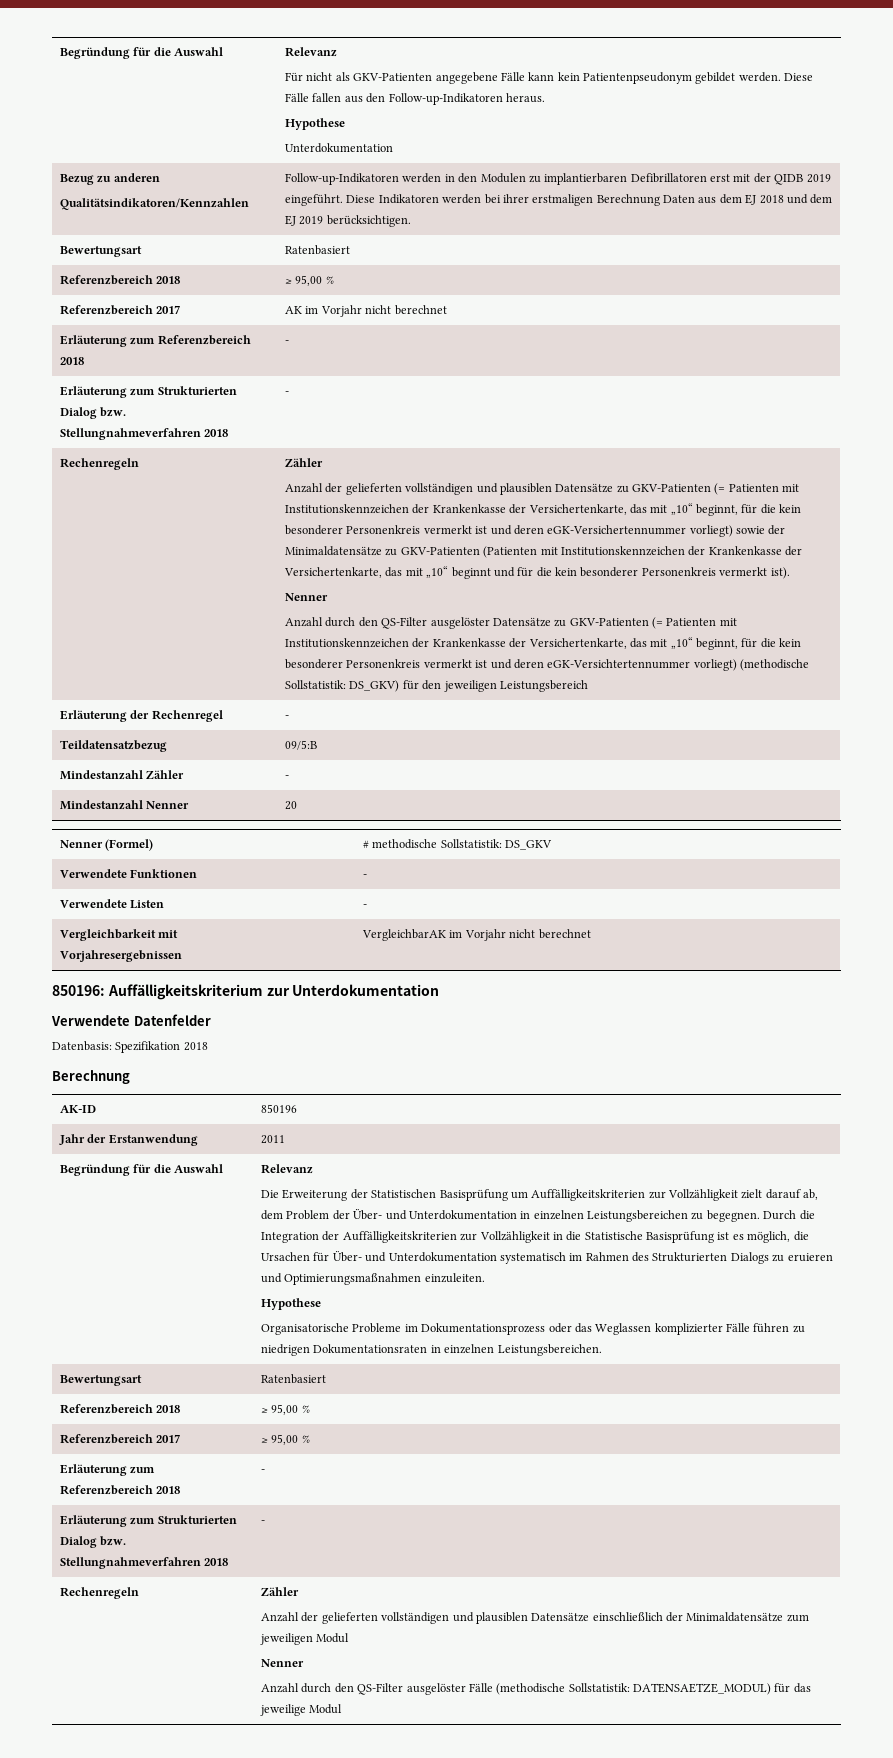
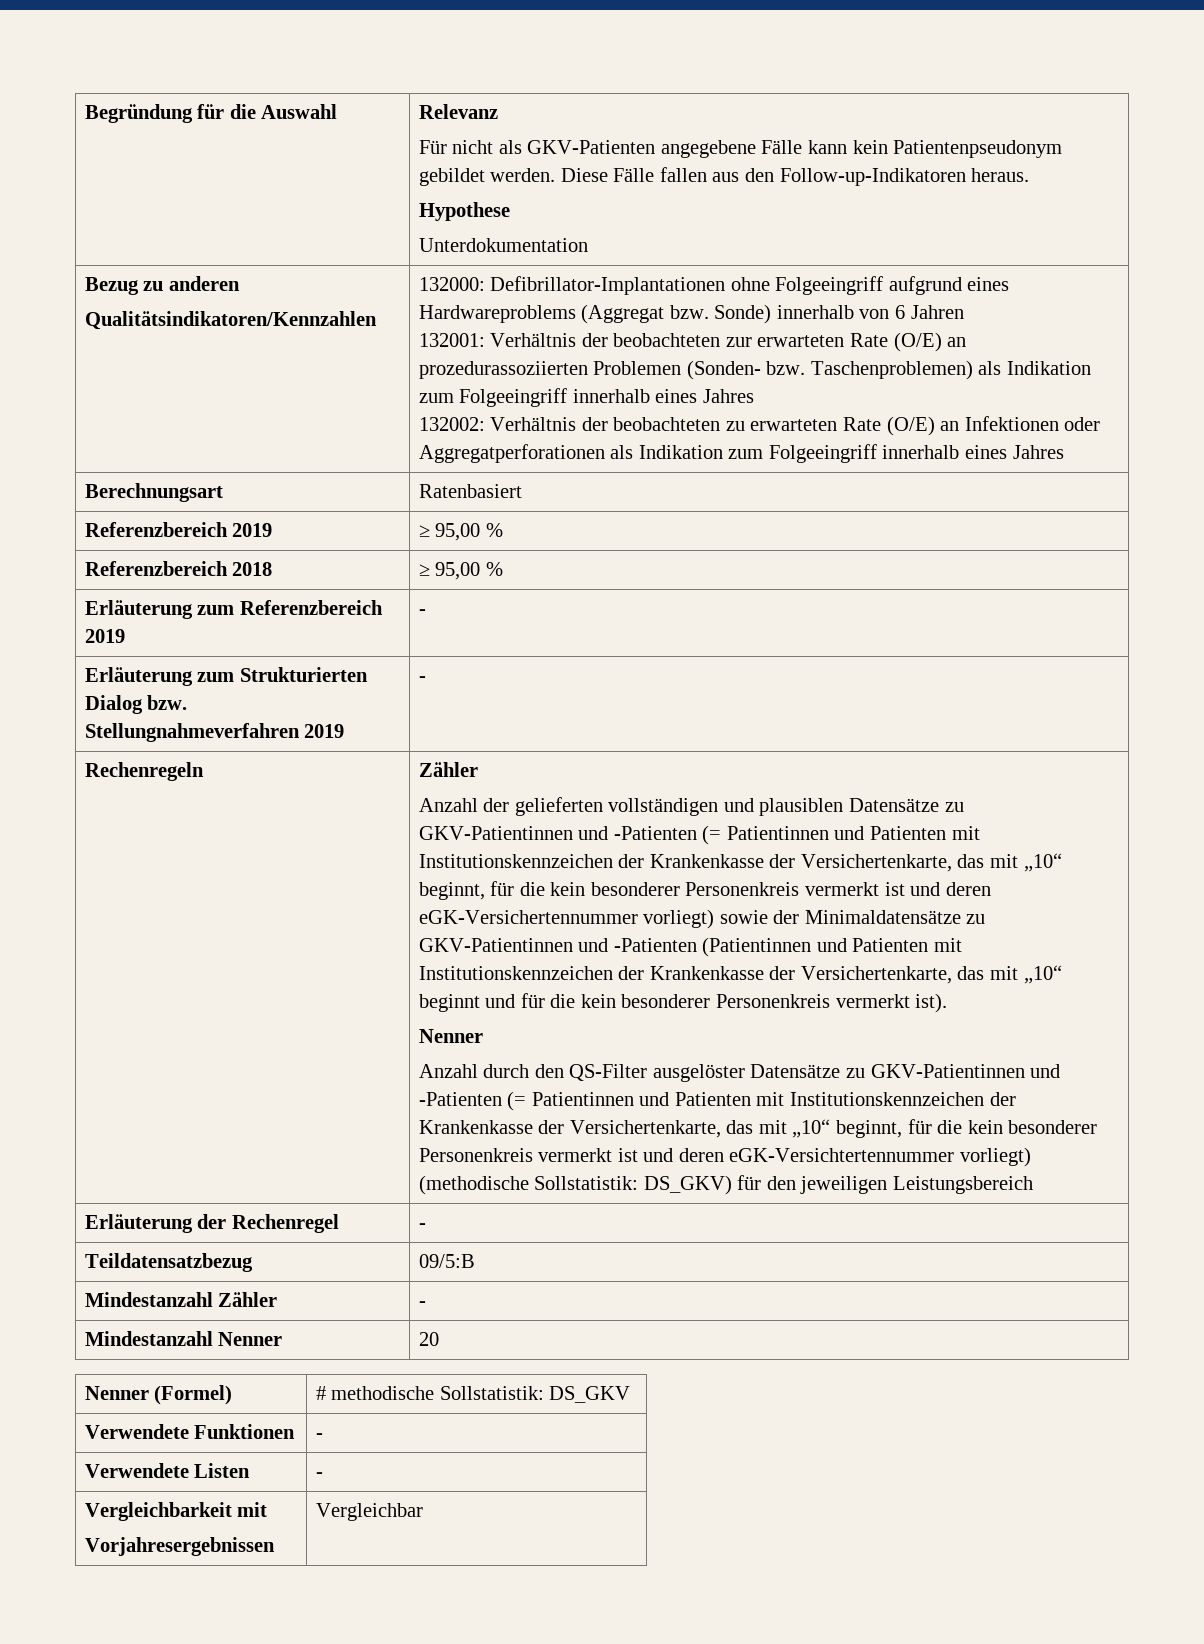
- Follow-up-Indikatoren werden in den Modulen zu implantierbaren Defibrillatoren erst mit der QIDB 2019 eingeführt. Diese Indikatoren werden bei ihrer erstmaligen Berechnung Daten aus dem EJ 2018 und dem EJ 2019 berücksichtigen.
- Bewertungsart | Ratenbasiert
+ 132000: Defibrillator-Implantationen ohne Folgeeingriff aufgrund eines Hardwareproblems (Aggregat bzw. Sonde) innerhalb von 6 Jahren
+ 132001: Verhältnis der beobachteten zur erwarteten Rate (O/E) an prozedurassoziierten Problemen (Sonden- bzw. Taschenproblemen) als Indikation zum Folgeeingriff innerhalb eines Jahres
+ 132002: Verhältnis der beobachteten zu erwarteten Rate (O/E) an Infektionen oder Aggregatperforationen als Indikation zum Folgeeingriff innerhalb eines Jahres
+ Berechnungsart | Ratenbasiert
+ Referenzbereich 2019 | ≥ 95,00 %
  Referenzbereich 2018 | ≥ 95,00 %
- Referenzbereich 2017 | AK im Vorjahr nicht berechnet
- Erläuterung zum Referenzbereich 2018 | -
- Erläuterung zum Strukturierten Dialog bzw. Stellungnahmeverfahren 2018 | -
+ Erläuterung zum Referenzbereich 2019 | -
+ Erläuterung zum Strukturierten Dialog bzw. Stellungnahmeverfahren 2019 | -
- Anzahl der gelieferten vollständigen und plausiblen Datensätze zu GKV-Patienten (= Patienten mit Institutionskennzeichen der Krankenkasse der Versichertenkarte, das mit „10“ beginnt, für die kein besonderer Personenkreis vermerkt ist und deren eGK-Versichertennummer vorliegt) sowie der Minimaldatensätze zu GKV-Patienten (Patienten mit Institutionskennzeichen der Krankenkasse der Versichertenkarte, das mit „10“ beginnt und für die kein besonderer Personenkreis vermerkt ist).
+ Anzahl der gelieferten vollständigen und plausiblen Datensätze zu GKV-Patientinnen und -Patienten (= Patientinnen und Patienten mit Institutionskennzeichen der Krankenkasse der Versichertenkarte, das mit „10“ beginnt, für die kein besonderer Personenkreis vermerkt ist und deren eGK-Versichertennummer vorliegt) sowie der Minimaldatensätze zu GKV-Patientinnen und -Patienten (Patientinnen und Patienten mit Institutionskennzeichen der Krankenkasse der Versichertenkarte, das mit „10“ beginnt und für die kein besonderer Personenkreis vermerkt ist).
- Anzahl durch den QS-Filter ausgelöster Datensätze zu GKV-Patienten (= Patienten mit Institutionskennzeichen der Krankenkasse der Versichertenkarte, das mit „10“ beginnt, für die kein besonderer Personenkreis vermerkt ist und deren eGK-Versichtertennummer vorliegt) (methodische Sollstatistik: DS_GKV) für den jeweiligen Leistungsbereich
+ Anzahl durch den QS-Filter ausgelöster Datensätze zu GKV-Patientinnen und -Patienten (= Patientinnen und Patienten mit Institutionskennzeichen der Krankenkasse der Versichertenkarte, das mit „10“ beginnt, für die kein besonderer Personenkreis vermerkt ist und deren eGK-Versichtertennummer vorliegt) (methodische Sollstatistik: DS_GKV) für den jeweiligen Leistungsbereich
  Vergleichbarkeit mit
- Vorjahresergebnissen | VergleichbarAK im Vorjahr nicht berechnet
- 850196: Auffälligkeitskriterium zur Unterdokumentation
- Verwendete Datenfelder
- Datenbasis: Spezifikation 2018
- Berechnung
- AK-ID | 850196
- Jahr der Erstanwendung | 2011
- Begründung für die Auswahl | Relevanz
- Die Erweiterung der Statistischen Basisprüfung um Auffälligkeitskriterien zur Vollzähligkeit zielt darauf ab, dem Problem der Über- und Unterdokumentation in einzelnen Leistungsbereichen zu begegnen. Durch die Integration der Auffälligkeitskriterien zur Vollzähligkeit in die Statistische Basisprüfung ist es möglich, die Ursachen für Über- und Unterdokumentation systematisch im Rahmen des Strukturierten Dialogs zu eruieren und Optimierungsmaßnahmen einzuleiten.
- Hypothese
- Organisatorische Probleme im Dokumentationsprozess oder das Weglassen komplizierter Fälle führen zu niedrigen Dokumentationsraten in einzelnen Leistungsbereichen.
- Bewertungsart | Ratenbasiert
- Referenzbereich 2018 | ≥ 95,00 %
- Referenzbereich 2017 | ≥ 95,00 %
- Erläuterung zum Referenzbereich 2018 | -
- Erläuterung zum Strukturierten Dialog bzw. Stellungnahmeverfahren 2018 | -
- Rechenregeln | Zähler
- Anzahl der gelieferten vollständigen und plausiblen Datensätze einschließlich der Minimaldatensätze zum jeweiligen Modul
- Nenner
- Anzahl durch den QS-Filter ausgelöster Fälle (methodische Sollstatistik: DATENSAETZE_MODUL) für das jeweilige Modul
+ Vorjahresergebnissen | Vergleichbar

